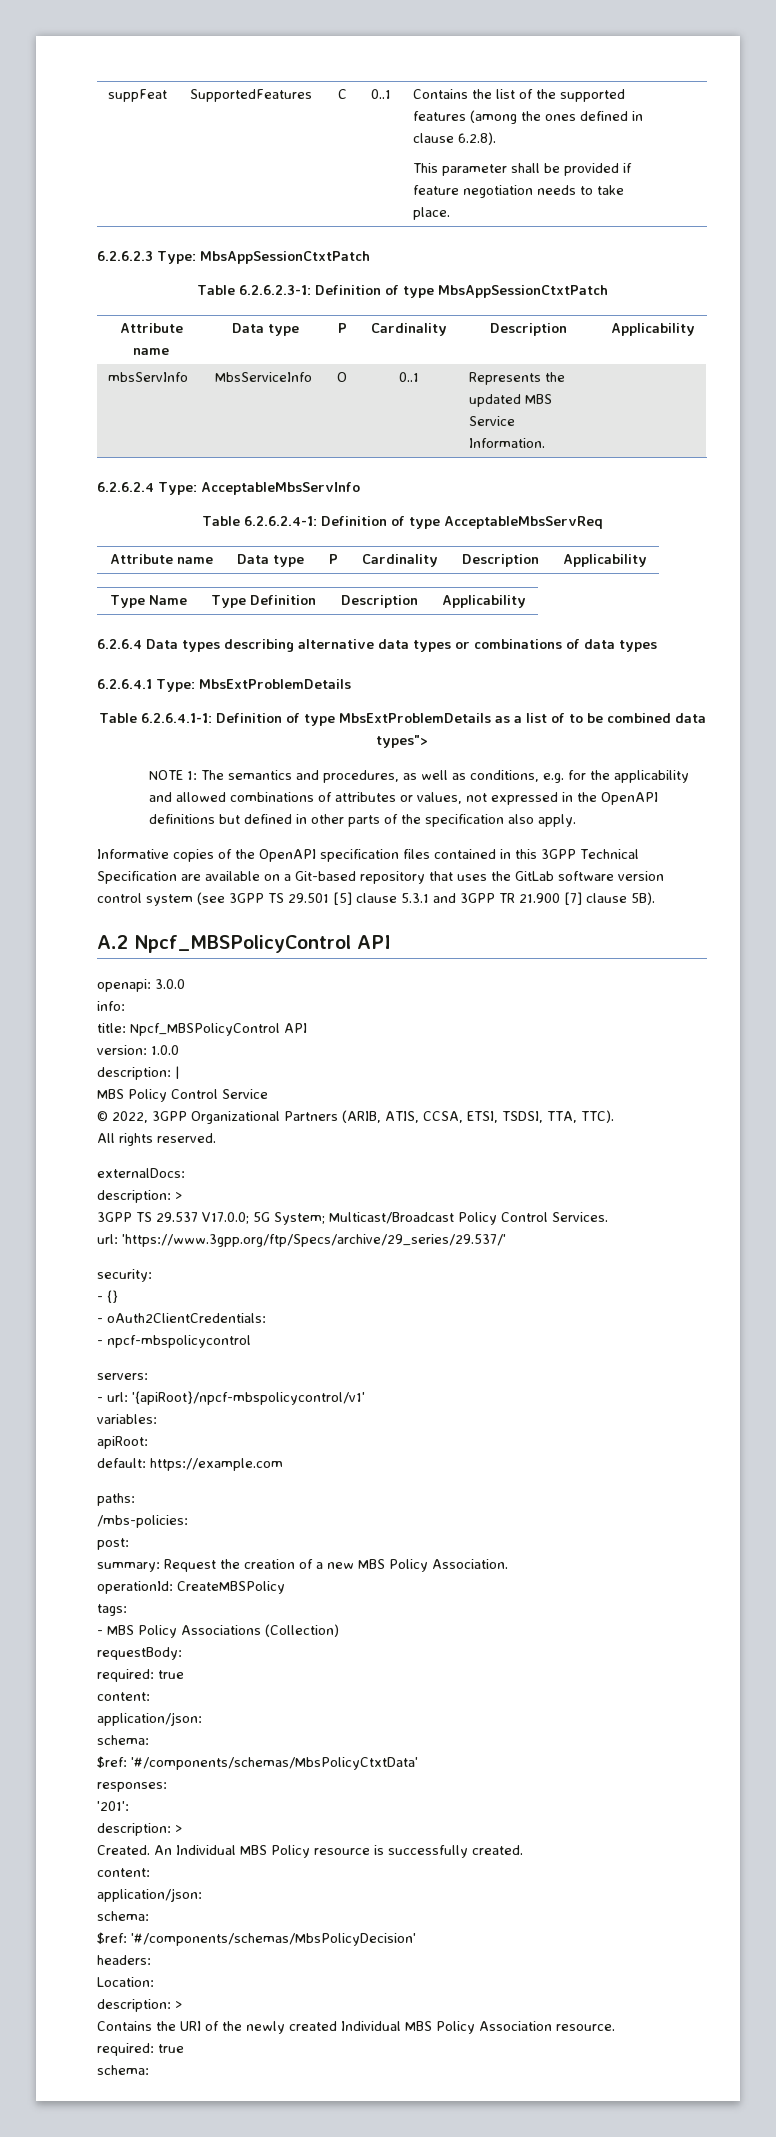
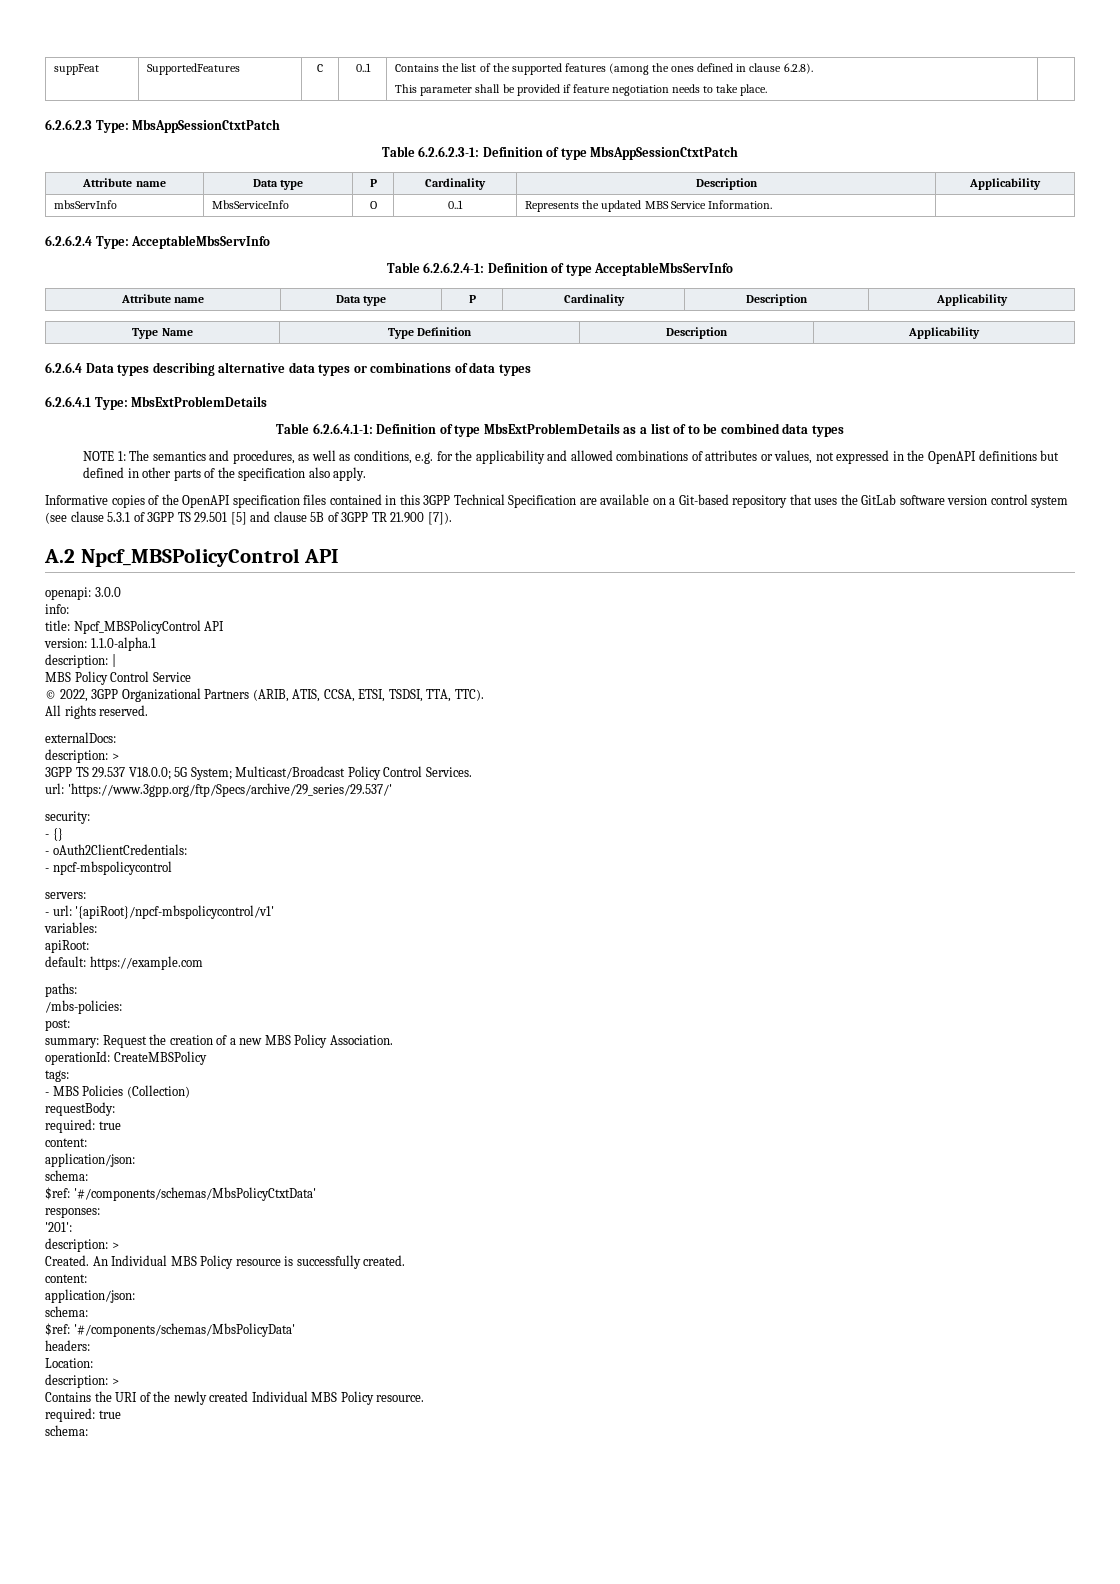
- Table 6.2.6.2.4-1: Definition of type AcceptableMbsServReq
+ Table 6.2.6.2.4-1: Definition of type AcceptableMbsServInfo
- Table 6.2.6.4.1-1: Definition of type MbsExtProblemDetails as a list of to be combined data types">
+ Table 6.2.6.4.1-1: Definition of type MbsExtProblemDetails as a list of to be combined data types
- Informative copies of the OpenAPI specification files contained in this 3GPP Technical Specification are available on a Git-based repository that uses the GitLab software version control system (see 3GPP TS 29.501 [5] clause 5.3.1 and 3GPP TR 21.900 [7] clause 5B).
+ Informative copies of the OpenAPI specification files contained in this 3GPP Technical Specification are available on a Git-based repository that uses the GitLab software version control system (see clause 5.3.1 of 3GPP TS 29.501 [5] and clause 5B of 3GPP TR 21.900 [7]).
- version: 1.0.0
+ version: 1.1.0-alpha.1
- 3GPP TS 29.537 V17.0.0; 5G System; Multicast/Broadcast Policy Control Services.
+ 3GPP TS 29.537 V18.0.0; 5G System; Multicast/Broadcast Policy Control Services.
- - MBS Policy Associations (Collection)
+ - MBS Policies (Collection)
- $ref: '#/components/schemas/MbsPolicyDecision'
+ $ref: '#/components/schemas/MbsPolicyData'
- Contains the URI of the newly created Individual MBS Policy Association resource.
+ Contains the URI of the newly created Individual MBS Policy resource.

